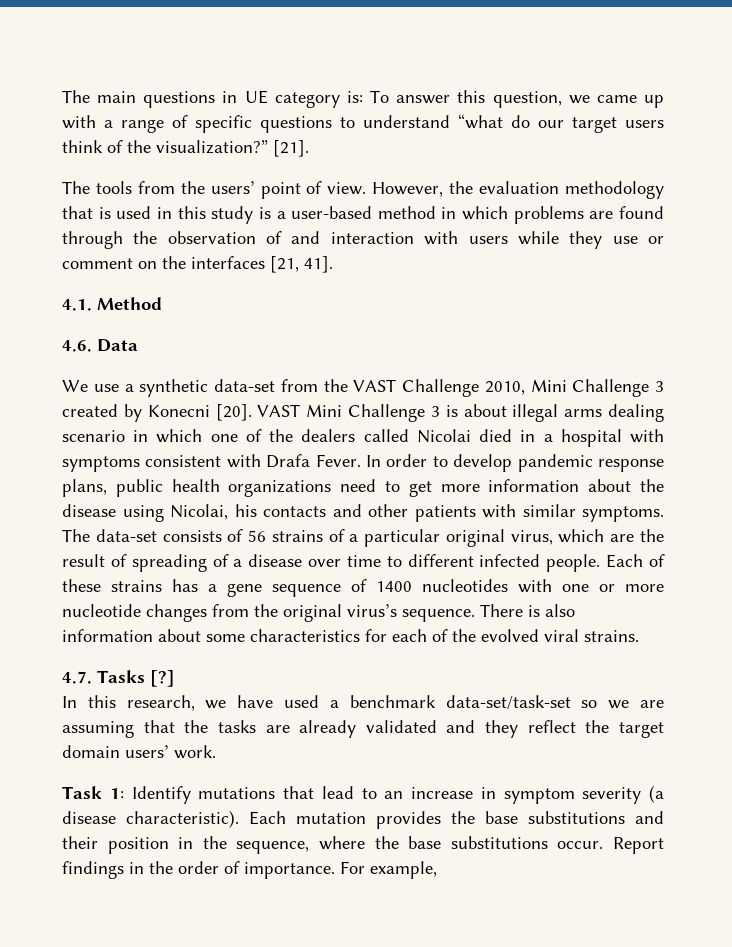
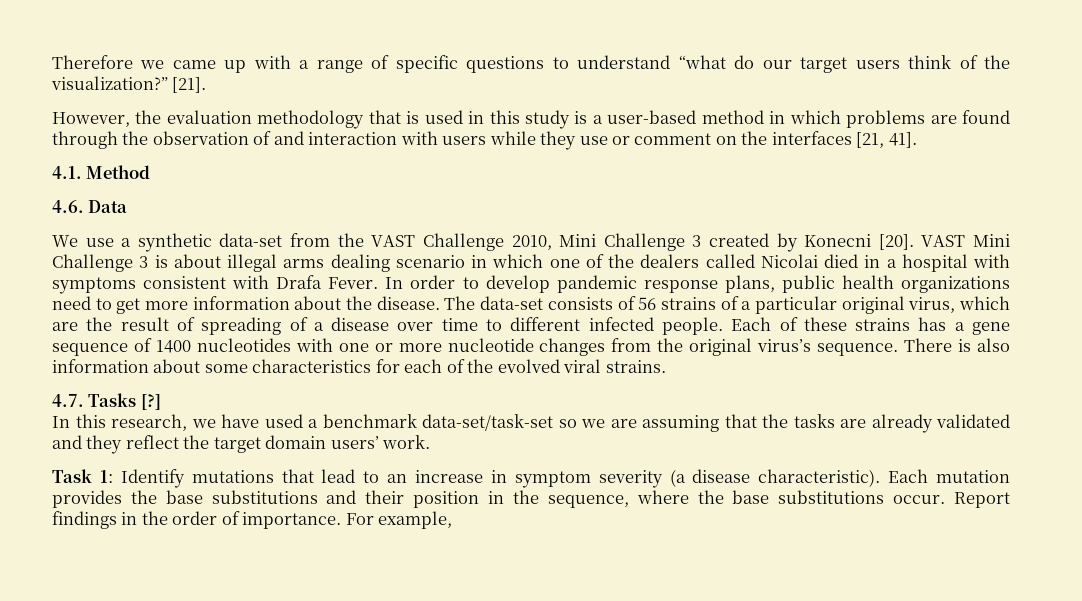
- The main questions in UE category is: To answer this question, we came up with a range of specific questions to understand “what do our target users think of the visualization?”
+ Therefore we came up with a range of specific questions to understand “what do our target users think of the visualization?”
- The tools from the users’ point of view.
- In order to develop pandemic response plans, public health organizations need to get more information about the disease using Nicolai, his contacts and other patients with similar symptoms.
+ In order to develop pandemic response plans, public health organizations need to get more information about the disease.

